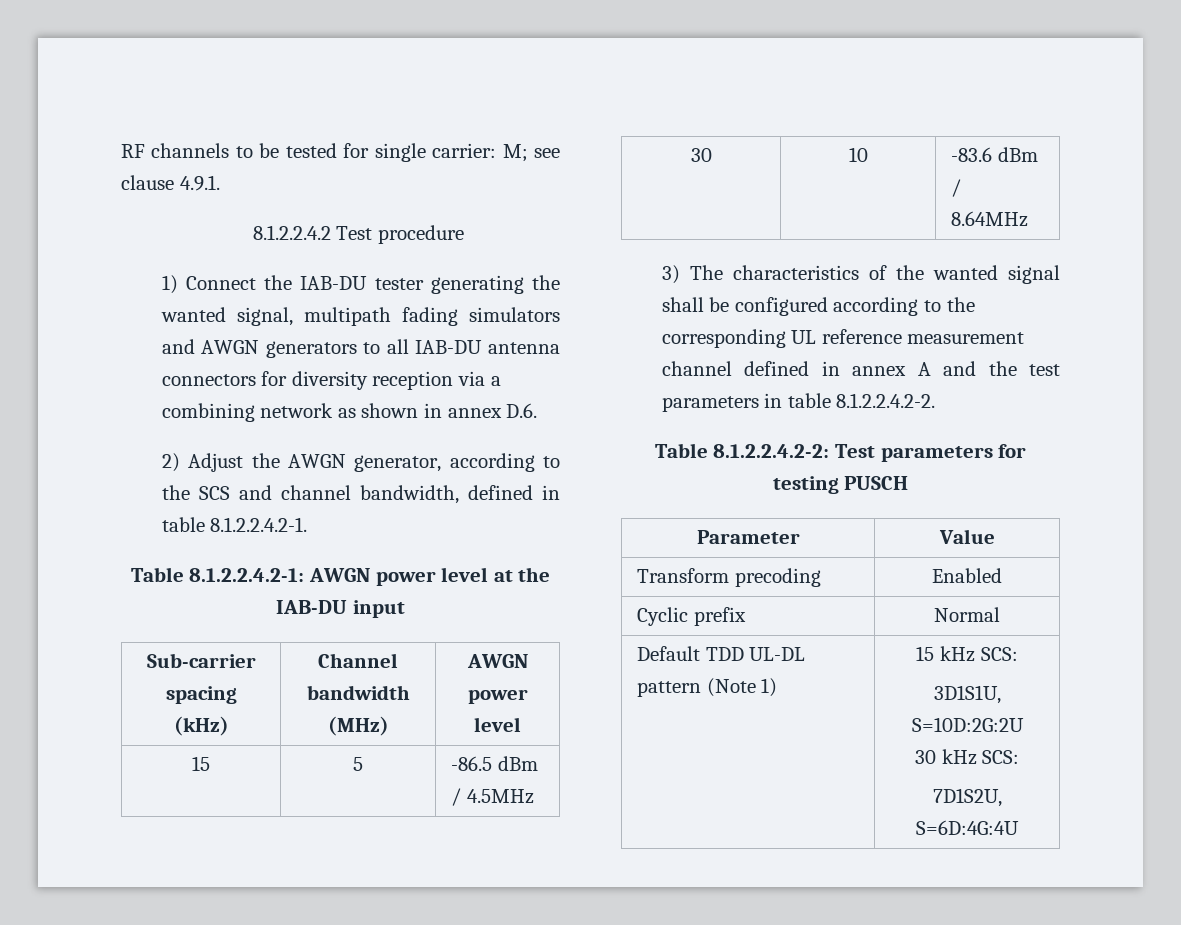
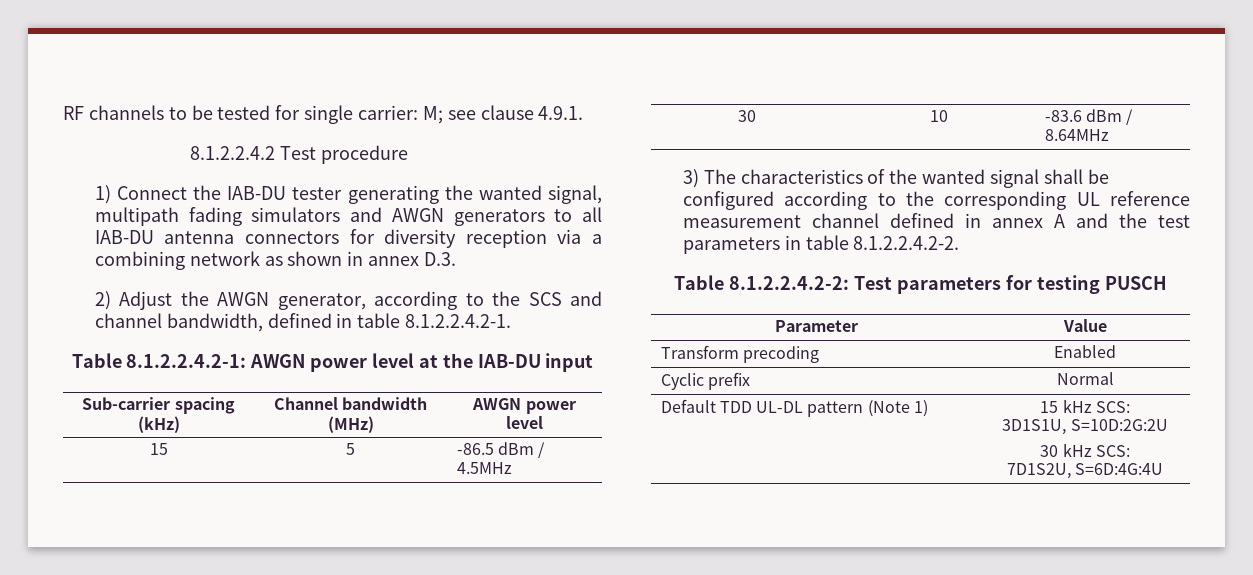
- 1) Connect the IAB-DU tester generating the wanted signal, multipath fading simulators and AWGN generators to all IAB-DU antenna connectors for diversity reception via a combining network as shown in annex D.6.
+ 1) Connect the IAB-DU tester generating the wanted signal, multipath fading simulators and AWGN generators to all IAB-DU antenna connectors for diversity reception via a combining network as shown in annex D.3.

